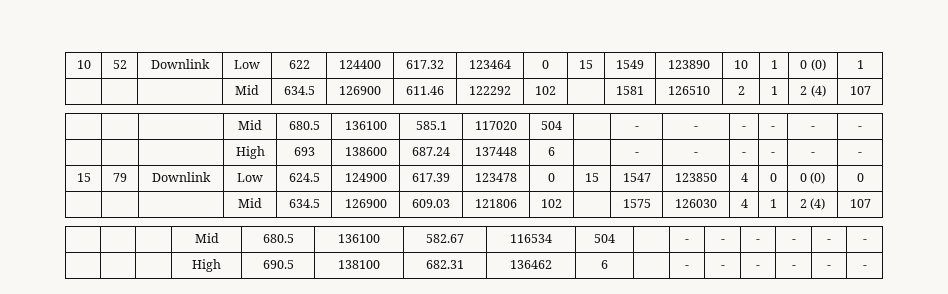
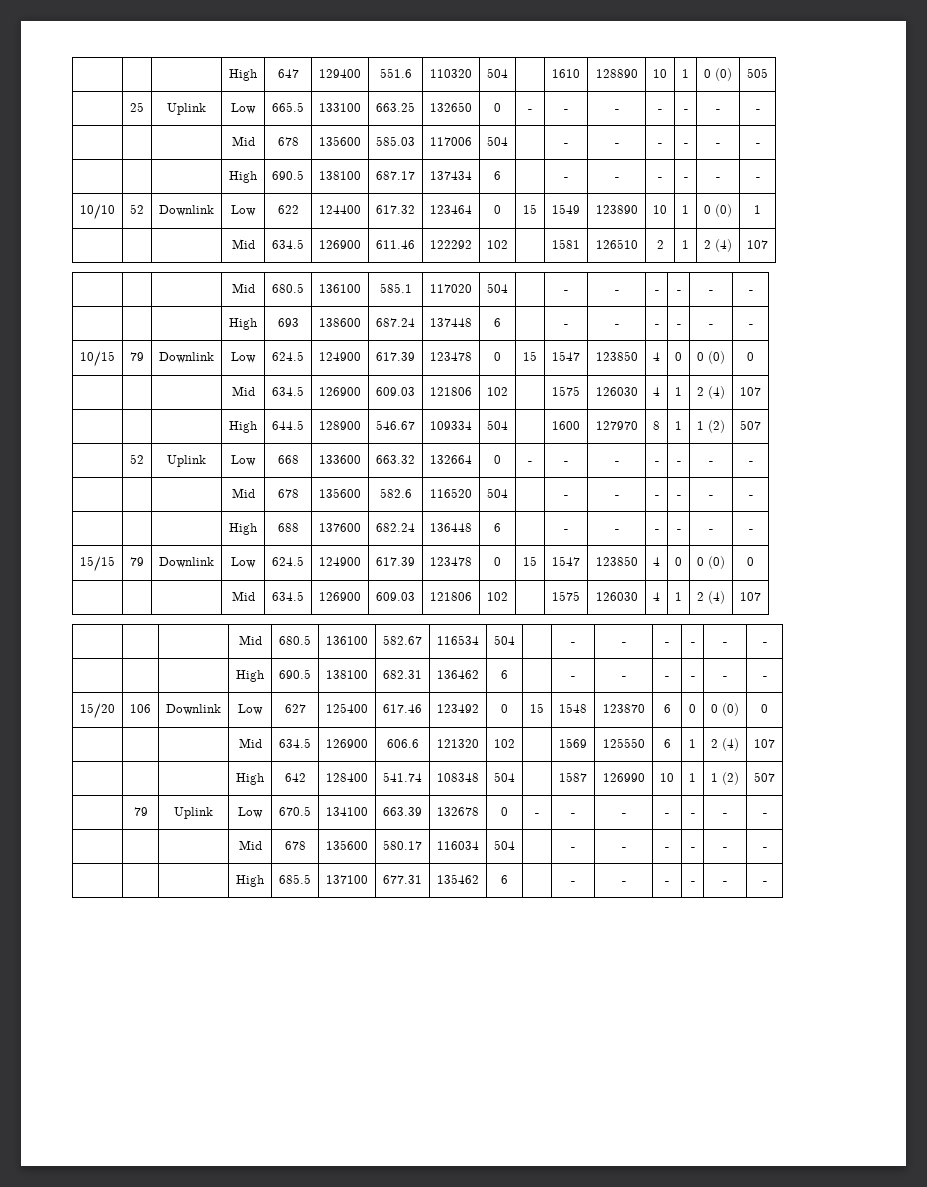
- 10 | 52 | Downlink | Low | 622 | 124400 | 617.32 | 123464 | 0 | 15 | 1549 | 123890 | 10 | 1 | 0 (0) | 1
+ | | | High | 647 | 129400 | 551.6 | 110320 | 504 | | 1610 | 128890 | 10 | 1 | 0 (0) | 505
+ | 25 | Uplink | Low | 665.5 | 133100 | 663.25 | 132650 | 0 | - | - | - | - | - | - | -
+ | | | Mid | 678 | 135600 | 585.03 | 117006 | 504 | | - | - | - | - | - | -
+ | | | High | 690.5 | 138100 | 687.17 | 137434 | 6 | | - | - | - | - | - | -
+ 10/10 | 52 | Downlink | Low | 622 | 124400 | 617.32 | 123464 | 0 | 15 | 1549 | 123890 | 10 | 1 | 0 (0) | 1
- 15 | 79 | Downlink | Low | 624.5 | 124900 | 617.39 | 123478 | 0 | 15 | 1547 | 123850 | 4 | 0 | 0 (0) | 0
+ 10/15 | 79 | Downlink | Low | 624.5 | 124900 | 617.39 | 123478 | 0 | 15 | 1547 | 123850 | 4 | 0 | 0 (0) | 0
+ | | | Mid | 634.5 | 126900 | 609.03 | 121806 | 102 | | 1575 | 126030 | 4 | 1 | 2 (4) | 107
+ | | | High | 644.5 | 128900 | 546.67 | 109334 | 504 | | 1600 | 127970 | 8 | 1 | 1 (2) | 507
+ | 52 | Uplink | Low | 668 | 133600 | 663.32 | 132664 | 0 | - | - | - | - | - | - | -
+ | | | Mid | 678 | 135600 | 582.6 | 116520 | 504 | | - | - | - | - | - | -
+ | | | High | 688 | 137600 | 682.24 | 136448 | 6 | | - | - | - | - | - | -
+ 15/15 | 79 | Downlink | Low | 624.5 | 124900 | 617.39 | 123478 | 0 | 15 | 1547 | 123850 | 4 | 0 | 0 (0) | 0
+ 15/20 | 106 | Downlink | Low | 627 | 125400 | 617.46 | 123492 | 0 | 15 | 1548 | 123870 | 6 | 0 | 0 (0) | 0
+ | | | Mid | 634.5 | 126900 | 606.6 | 121320 | 102 | | 1569 | 125550 | 6 | 1 | 2 (4) | 107
+ | | | High | 642 | 128400 | 541.74 | 108348 | 504 | | 1587 | 126990 | 10 | 1 | 1 (2) | 507
+ | 79 | Uplink | Low | 670.5 | 134100 | 663.39 | 132678 | 0 | - | - | - | - | - | - | -
+ | | | Mid | 678 | 135600 | 580.17 | 116034 | 504 | | - | - | - | - | - | -
+ | | | High | 685.5 | 137100 | 677.31 | 135462 | 6 | | - | - | - | - | - | -

